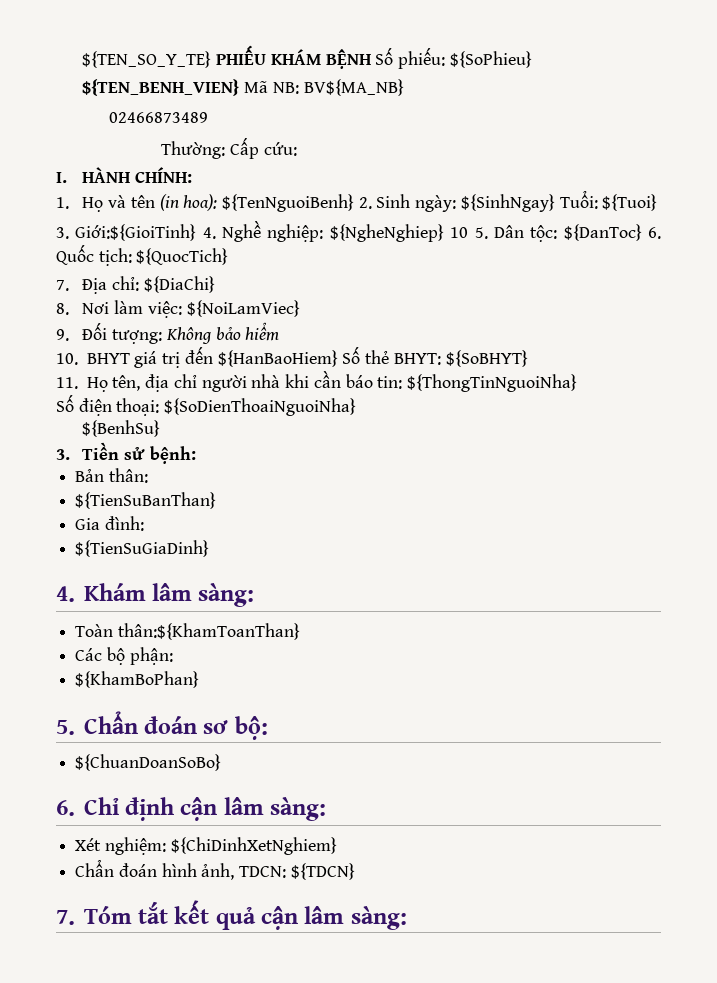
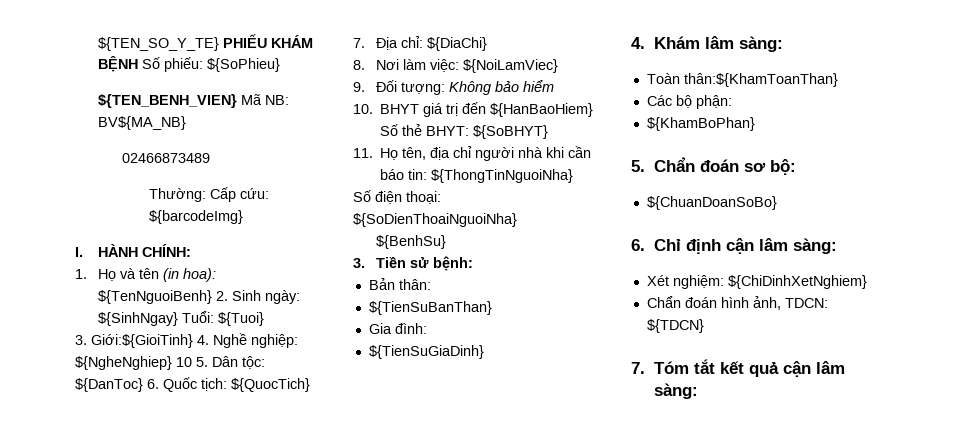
- Thường: Cấp cứu:
+ Thường: Cấp cứu: ${barcodeImg}

